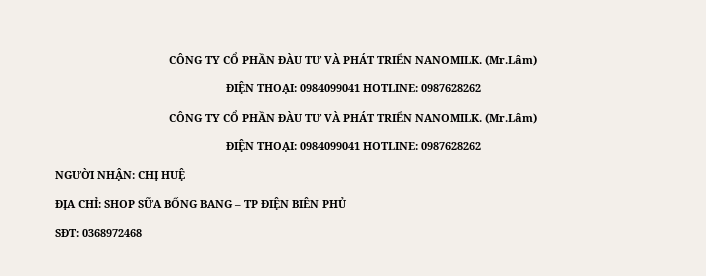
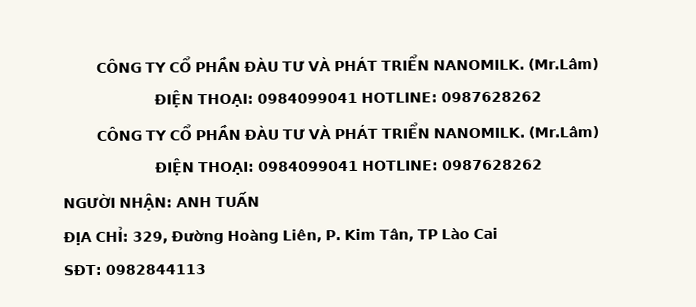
- NGƯỜI NHẬN: CHỊ HUỆ
+ NGƯỜI NHẬN: ANH TUẤN
- ĐỊA CHỈ: SHOP SỮA BỐNG BANG – TP ĐIỆN BIÊN PHỦ
+ ĐỊA CHỈ: 329, Đường Hoàng Liên, P. Kim Tân, TP Lào Cai
- SĐT: 0368972468
+ SĐT: 0982844113

